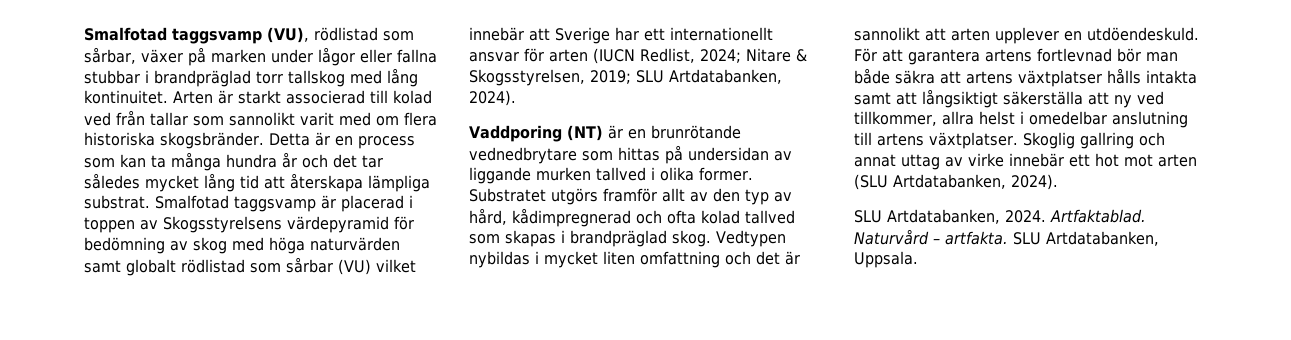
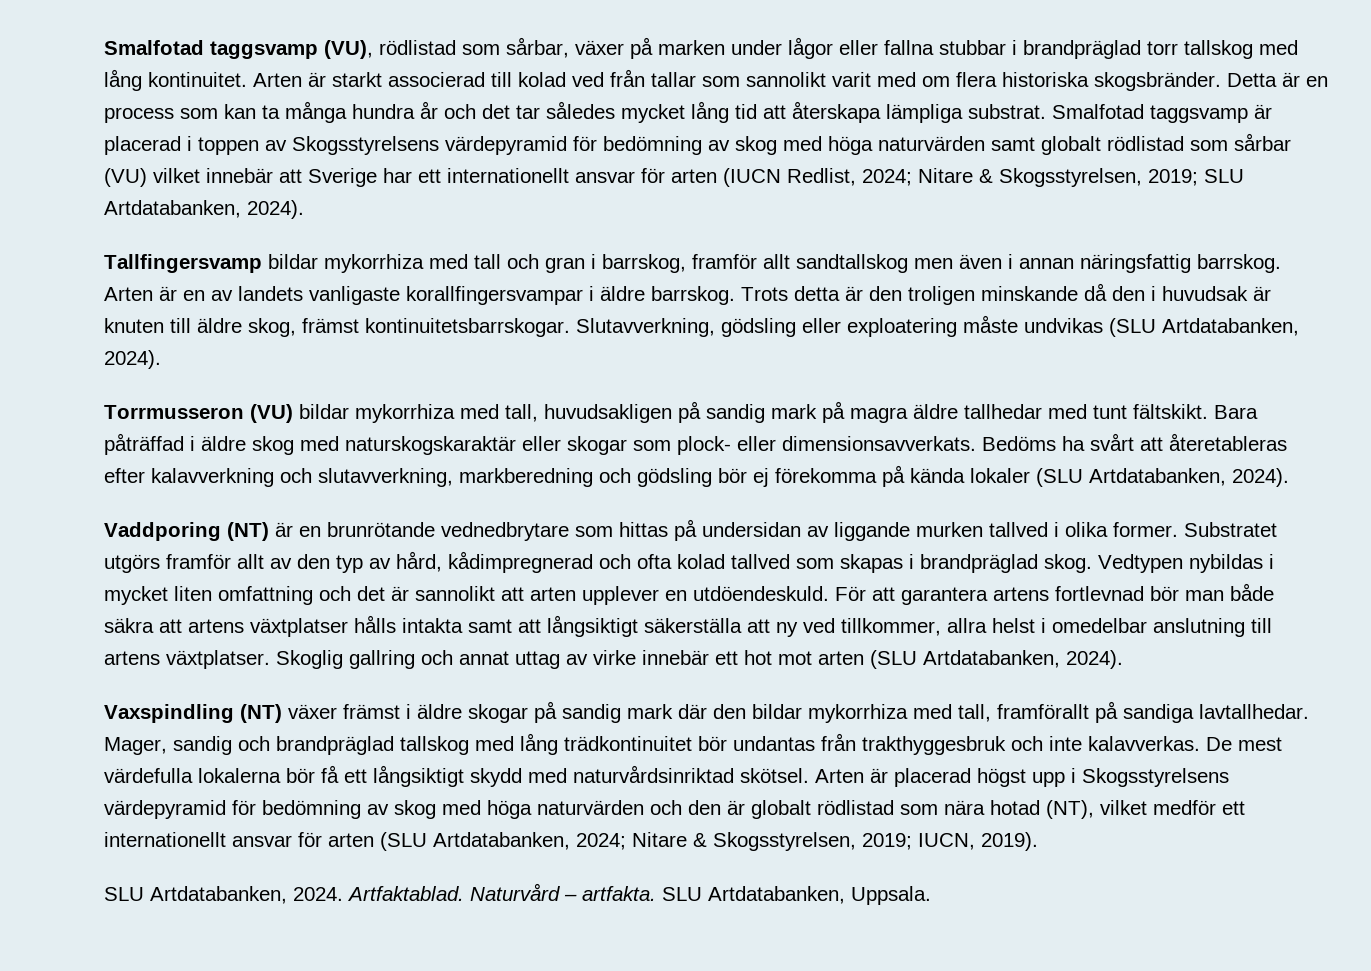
+ Tallfingersvamp bildar mykorrhiza med tall och gran i barrskog, framför allt sandtallskog men även i annan näringsfattig barrskog. Arten är en av landets vanligaste korallfingersvampar i äldre barrskog. Trots detta är den troligen minskande då den i huvudsak är knuten till äldre skog, främst kontinuitetsbarrskogar. Slutavverkning, gödsling eller exploatering måste undvikas (SLU Artdatabanken, 2024).
+ Torrmusseron (VU) bildar mykorrhiza med tall, huvudsakligen på sandig mark på magra äldre tallhedar med tunt fältskikt. Bara påträffad i äldre skog med naturskogskaraktär eller skogar som plock- eller dimensionsavverkats. Bedöms ha svårt att återetableras efter kalavverkning och slutavverkning, markberedning och gödsling bör ej förekomma på kända lokaler (SLU Artdatabanken, 2024).
+ Vaxspindling (NT) växer främst i äldre skogar på sandig mark där den bildar mykorrhiza med tall, framförallt på sandiga lavtallhedar. Mager, sandig och brandpräglad tallskog med lång trädkontinuitet bör undantas från trakthyggesbruk och inte kalavverkas. De mest värdefulla lokalerna bör få ett långsiktigt skydd med naturvårdsinriktad skötsel. Arten är placerad högst upp i Skogsstyrelsens värdepyramid för bedömning av skog med höga naturvärden och den är globalt rödlistad som nära hotad (NT), vilket medför ett internationellt ansvar för arten (SLU Artdatabanken, 2024; Nitare & Skogsstyrelsen, 2019; IUCN, 2019).

